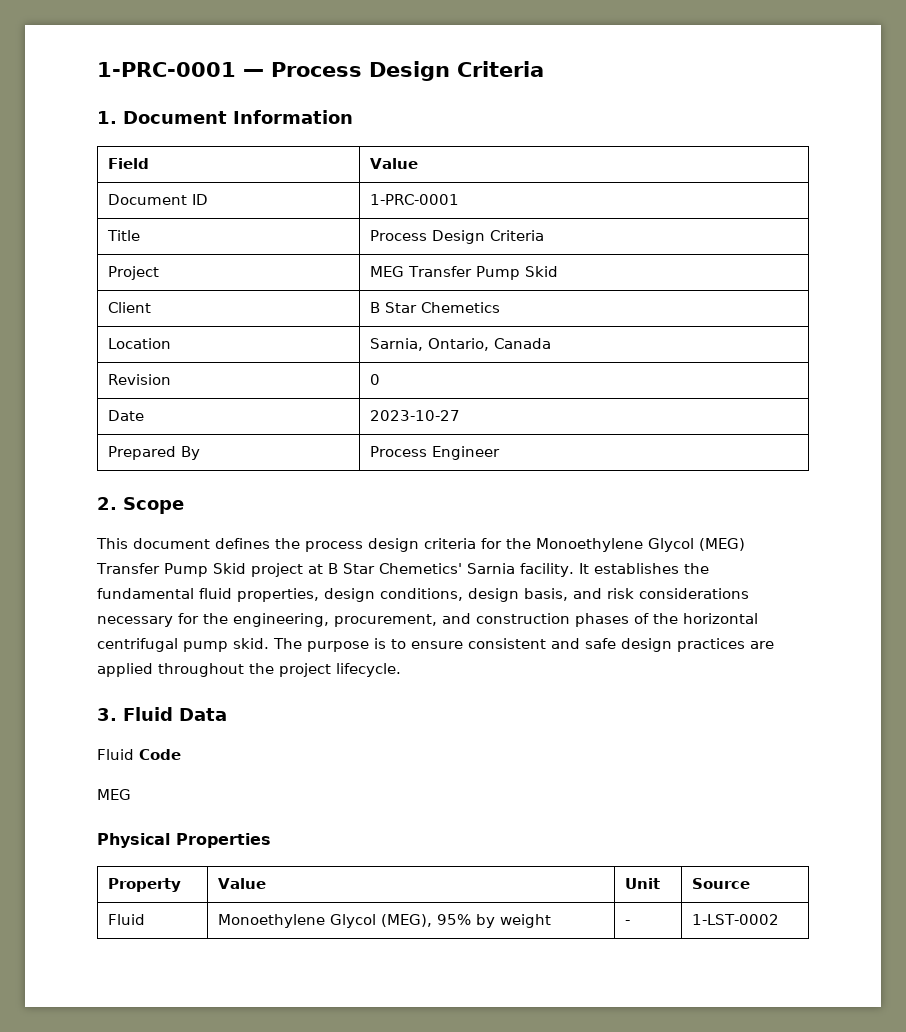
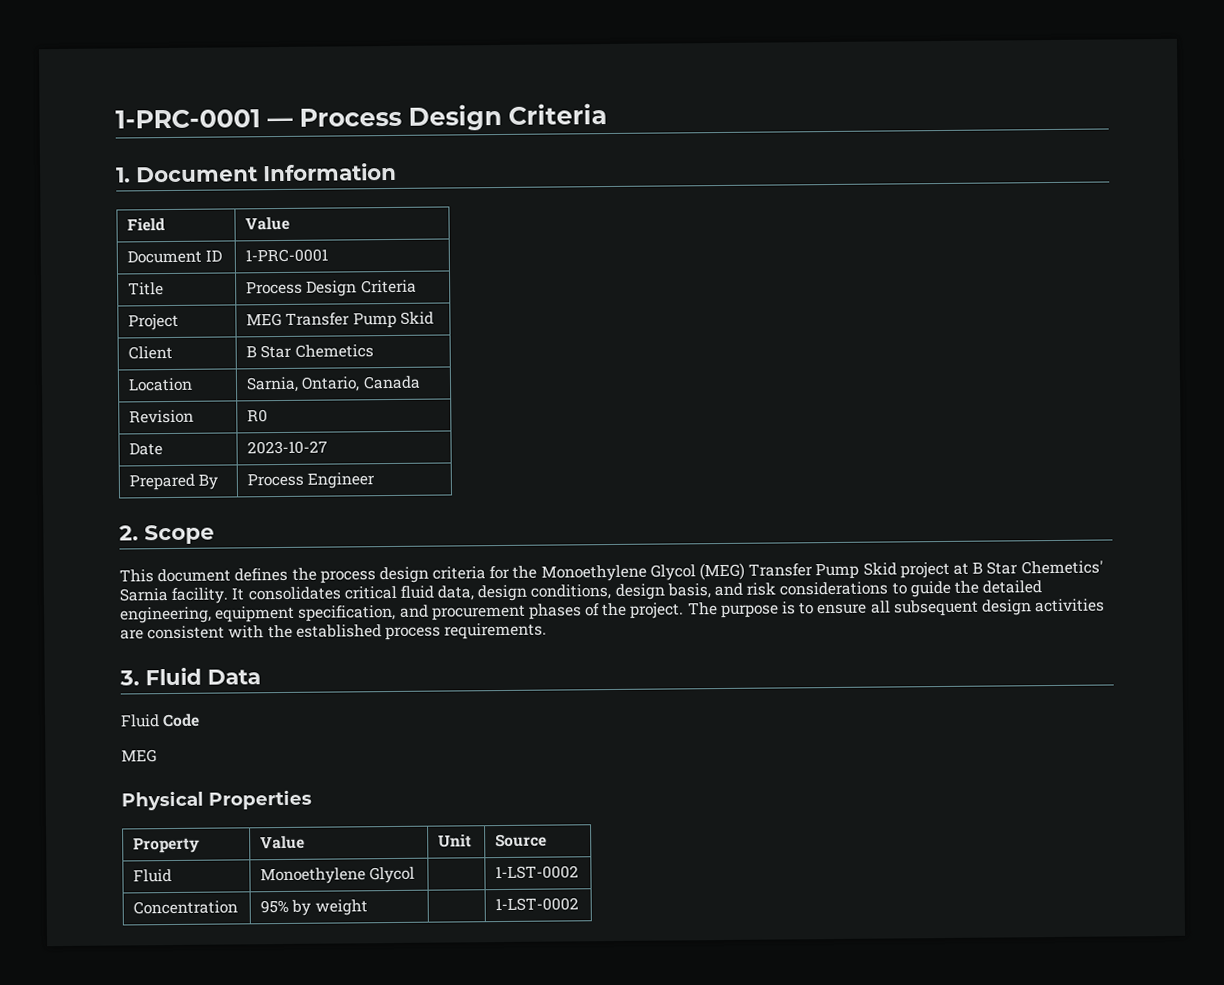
- Revision | 0
+ Revision | R0
- It establishes the fundamental fluid properties, design conditions, design basis, and risk considerations necessary for the engineering, procurement, and construction phases of the horizontal centrifugal pump skid.
+ It consolidates critical fluid data, design conditions, design basis, and risk considerations to guide the detailed engineering, equipment specification, and procurement phases of the project.
- The purpose is to ensure consistent and safe design practices are applied throughout the project lifecycle.
+ The purpose is to ensure all subsequent design activities are consistent with the established process requirements.
- Fluid | Monoethylene Glycol (MEG), 95% by weight | - | 1-LST-0002
+ Fluid | Monoethylene Glycol | | 1-LST-0002
+ Concentration | 95% by weight | | 1-LST-0002

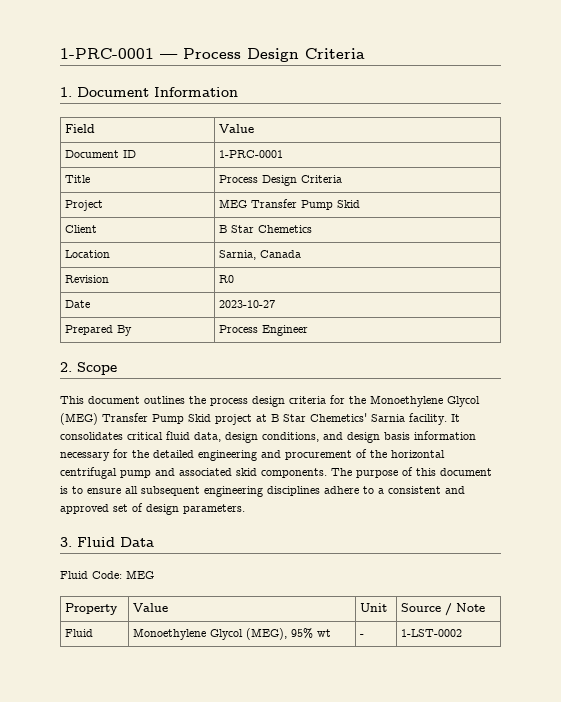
- Location | Sarnia, Ontario, Canada
+ Location | Sarnia, Canada
- This document defines the process design criteria for the Monoethylene Glycol (MEG) Transfer Pump Skid project at B Star Chemetics' Sarnia facility.
+ This document outlines the process design criteria for the Monoethylene Glycol (MEG) Transfer Pump Skid project at B Star Chemetics' Sarnia facility.
- It consolidates critical fluid data, design conditions, design basis, and risk considerations to guide the detailed engineering, equipment specification, and procurement phases of the project. The purpose is to ensure all subsequent design activities are consistent with the established process requirements.
+ It consolidates critical fluid data, design conditions, and design basis information necessary for the detailed engineering and procurement of the horizontal centrifugal pump and associated skid components. The purpose of this document is to ensure all subsequent engineering disciplines adhere to a consistent and approved set of design parameters.
- Fluid Code
- MEG
- Physical Properties
+ Fluid Code: MEG
- Property | Value | Unit | Source
+ Property | Value | Unit | Source / Note
- Fluid | Monoethylene Glycol | | 1-LST-0002
- Concentration | 95% by weight | | 1-LST-0002
+ Fluid | Monoethylene Glycol (MEG), 95% wt | - | 1-LST-0002

